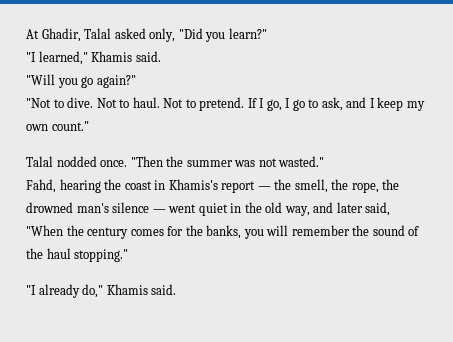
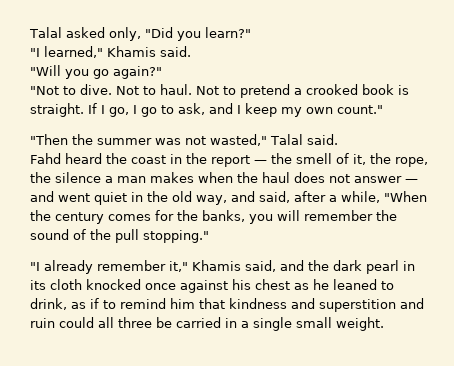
- At Ghadir, Talal asked only, "Did you learn?"
+ Talal asked only, "Did you learn?"
- Not to pretend.
+ Not to pretend a crooked book is straight.
- Talal nodded once. "Then the summer was not wasted."
- Fahd, hearing the coast in Khamis's report — the smell, the rope, the drowned man's silence — went quiet in the old way, and later said, "When the century comes for the banks, you will remember the sound of the haul stopping."
+ "Then the summer was not wasted," Talal said.
+ Fahd heard the coast in the report — the smell of it, the rope, the silence a man makes when the haul does not answer — and went quiet in the old way, and said, after a while, "When the century comes for the banks, you will remember the sound of the pull stopping."
- "I already do," Khamis said.
+ "I already remember it," Khamis said, and the dark pearl in its cloth knocked once against his chest as he leaned to drink, as if to remind him that kindness and superstition and ruin could all three be carried in a single small weight.

